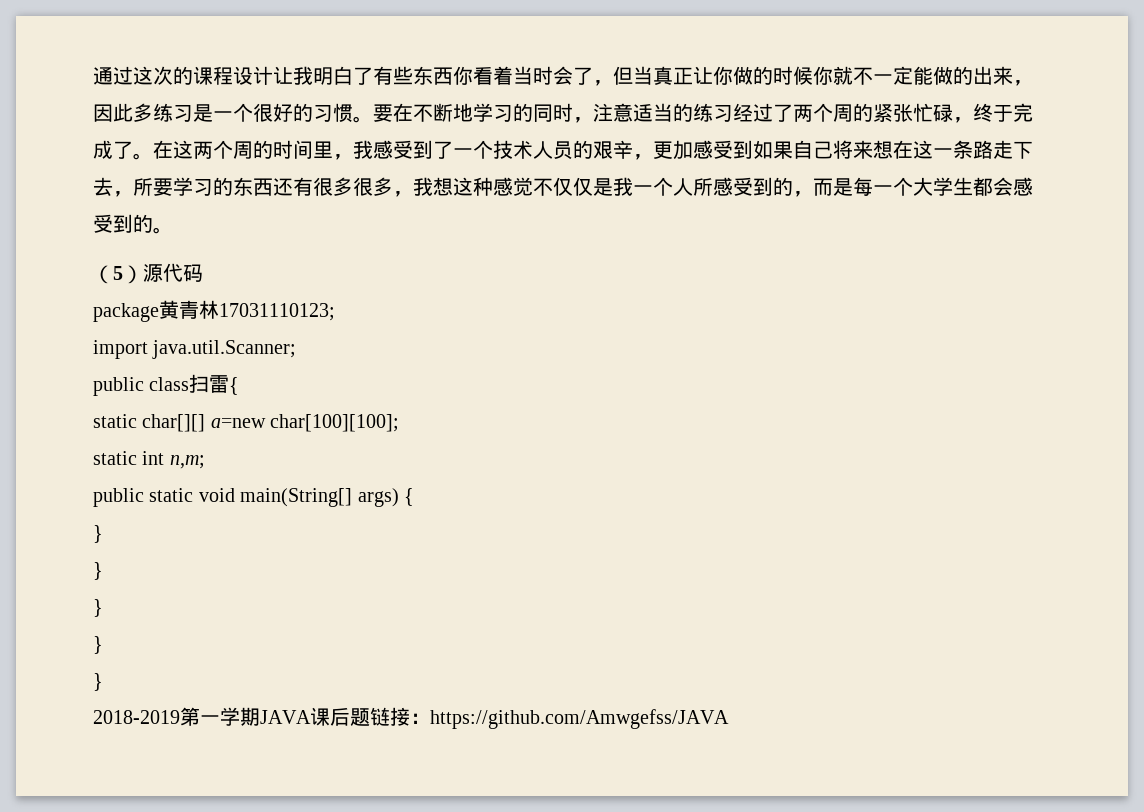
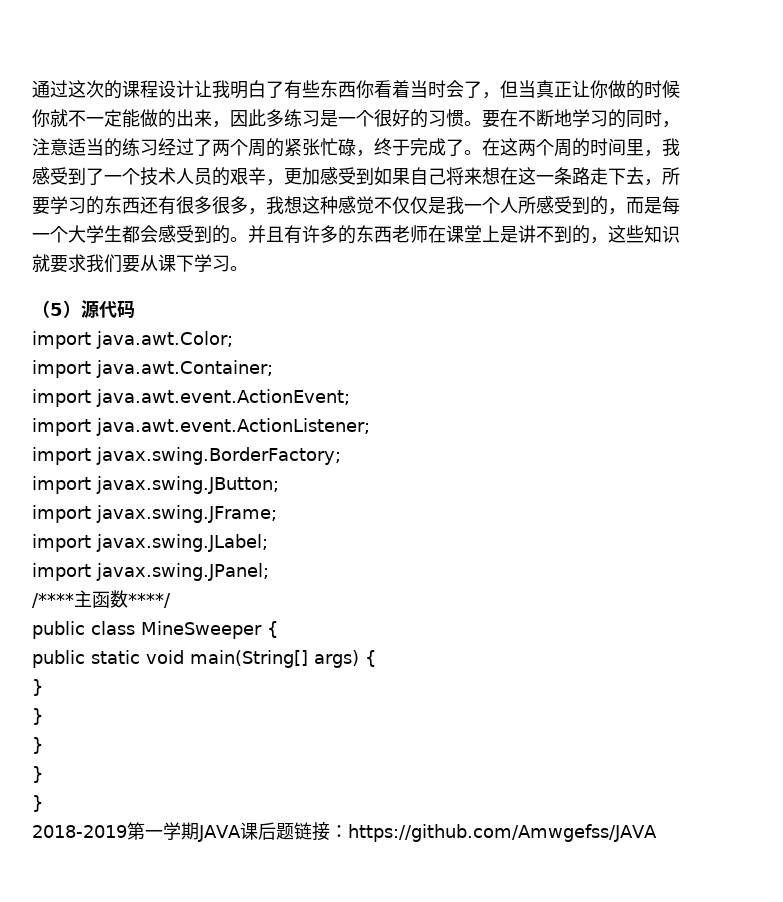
- 在这两个周的时间里，我感受到了一个技术人员的艰辛，更加感受到如果自己将来想在这一条路走下去，所要学习的东西还有很多很多，我想这种感觉不仅仅是我一个人所感受到的，而是每一个大学生都会感受到的。
+ 在这两个周的时间里，我感受到了一个技术人员的艰辛，更加感受到如果自己将来想在这一条路走下去，所要学习的东西还有很多很多，我想这种感觉不仅仅是我一个人所感受到的，而是每一个大学生都会感受到的。并且有许多的东西老师在课堂上是讲不到的，这些知识就要求我们要从课下学习。
  （5）源代码
- package黄青林17031110123;
- import java.util.Scanner;
+ import java.awt.Color;
+ import java.awt.Container;
+ import java.awt.event.ActionEvent;
+ import java.awt.event.ActionListener;
+ import javax.swing.BorderFactory;
+ import javax.swing.JButton;
+ import javax.swing.JFrame;
+ import javax.swing.JLabel;
+ import javax.swing.JPanel;
+ /****主函数****/
- public class扫雷{
- static char[][] a=new char[100][100];
- static int n,m;
+ public class MineSweeper {

